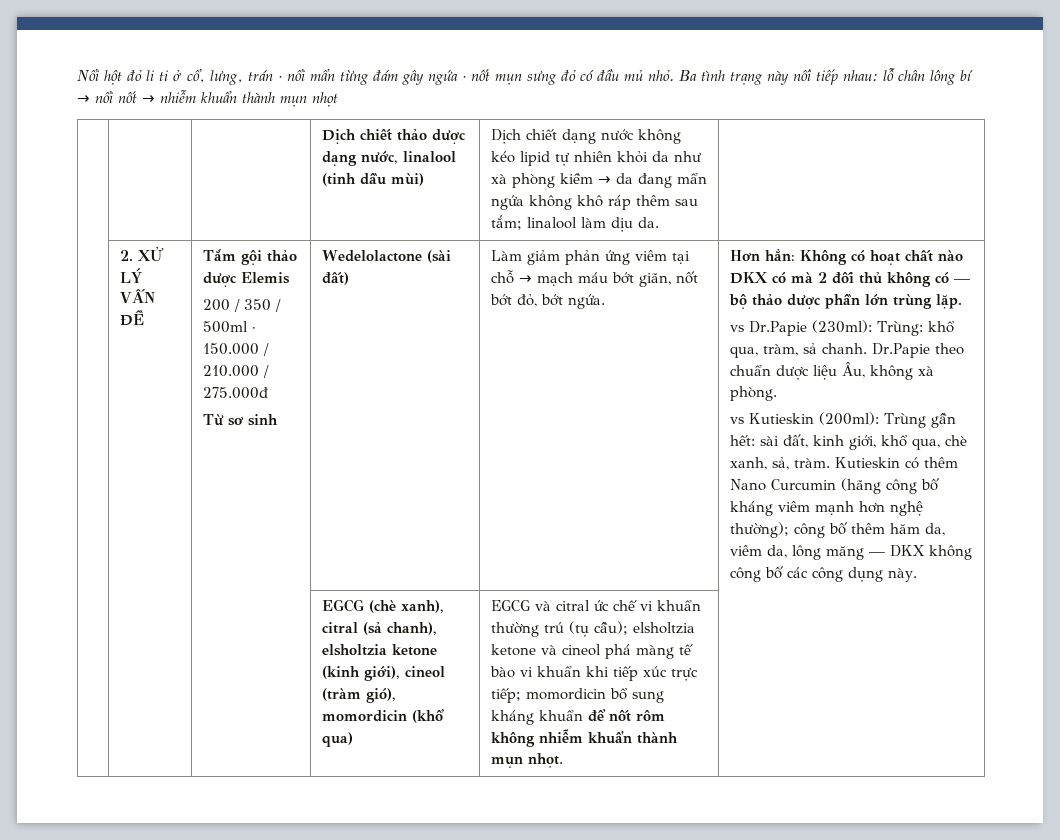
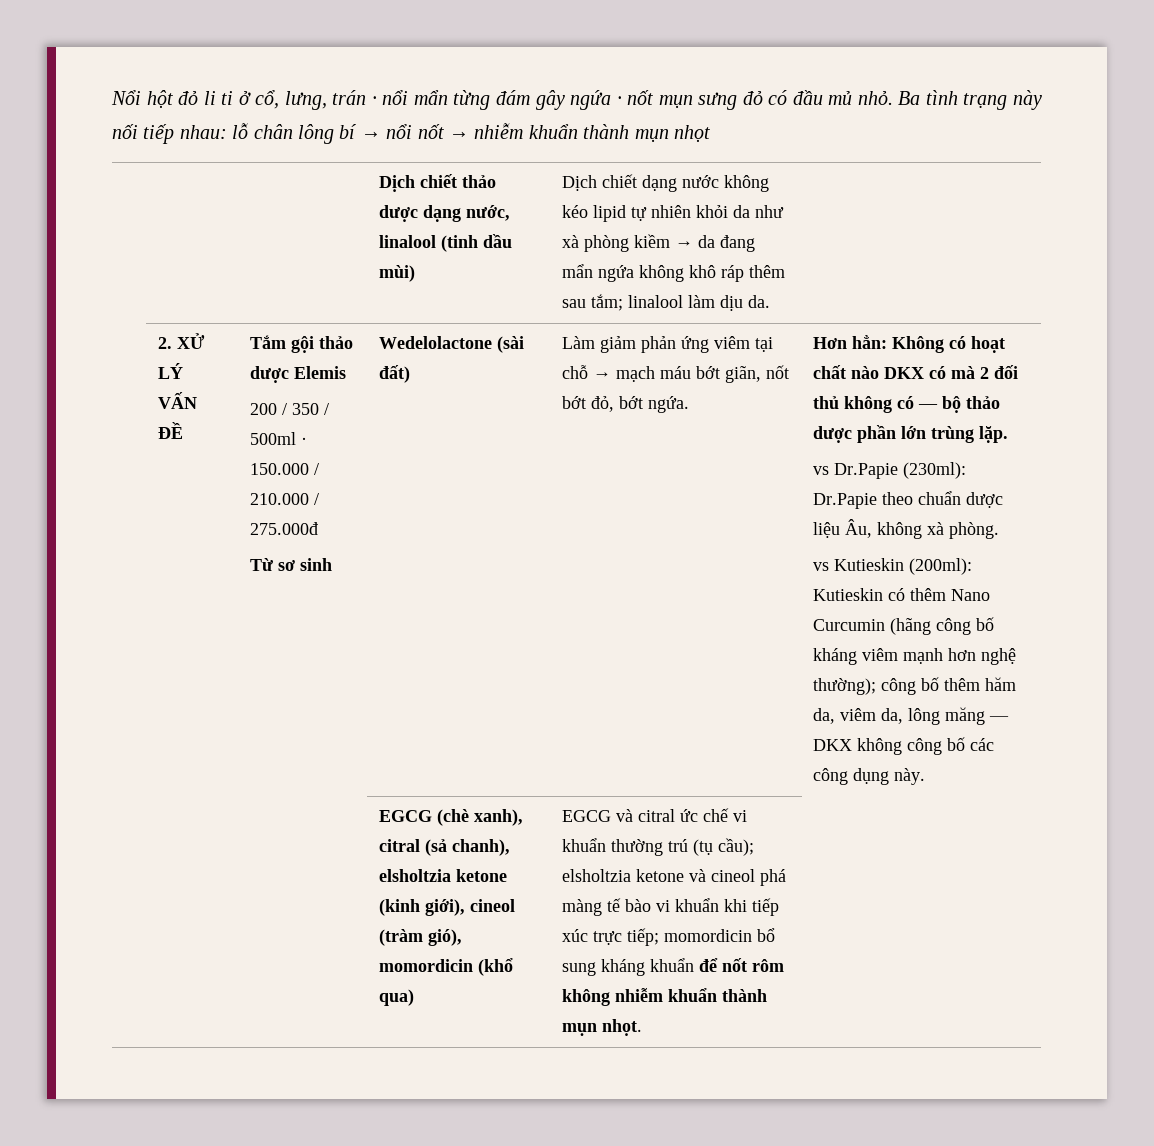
- vs Dr.Papie (230ml): Trùng: khổ qua, tràm, sả chanh. Dr.Papie theo chuẩn dược liệu Âu, không xà phòng.
+ vs Dr.Papie (230ml): Dr.Papie theo chuẩn dược liệu Âu, không xà phòng.
- vs Kutieskin (200ml): Trùng gần hết: sài đất, kinh giới, khổ qua, chè xanh, sả, tràm. Kutieskin có thêm Nano Curcumin (hãng công bố kháng viêm mạnh hơn nghệ thường); công bố thêm hăm da, viêm da, lông măng — DKX không công bố các công dụng này.
+ vs Kutieskin (200ml): Kutieskin có thêm Nano Curcumin (hãng công bố kháng viêm mạnh hơn nghệ thường); công bố thêm hăm da, viêm da, lông măng — DKX không công bố các công dụng này.

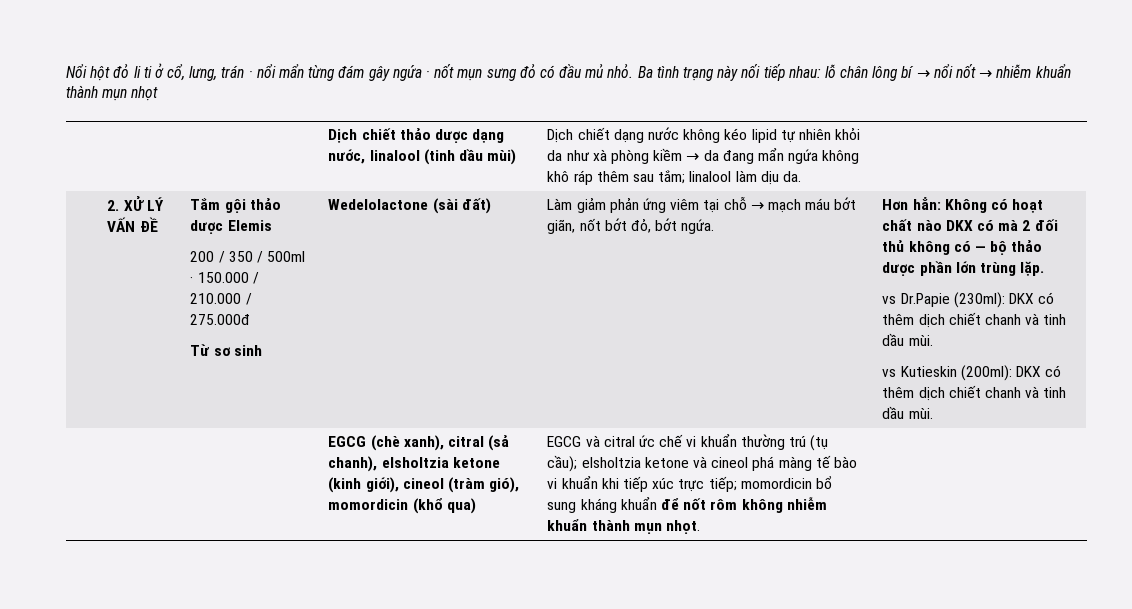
- vs Dr.Papie (230ml): Dr.Papie theo chuẩn dược liệu Âu, không xà phòng.
+ vs Dr.Papie (230ml): DKX có thêm dịch chiết chanh và tinh dầu mùi.
- vs Kutieskin (200ml): Kutieskin có thêm Nano Curcumin (hãng công bố kháng viêm mạnh hơn nghệ thường); công bố thêm hăm da, viêm da, lông măng — DKX không công bố các công dụng này.
+ vs Kutieskin (200ml): DKX có thêm dịch chiết chanh và tinh dầu mùi.

